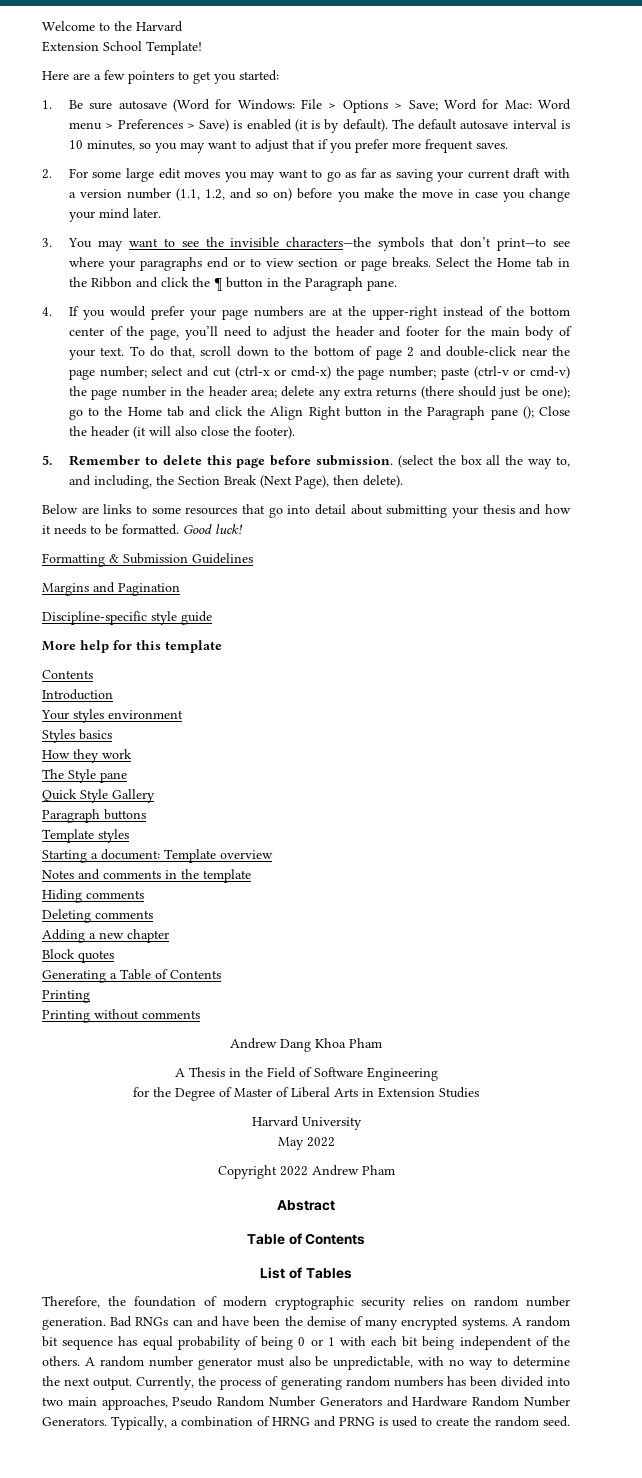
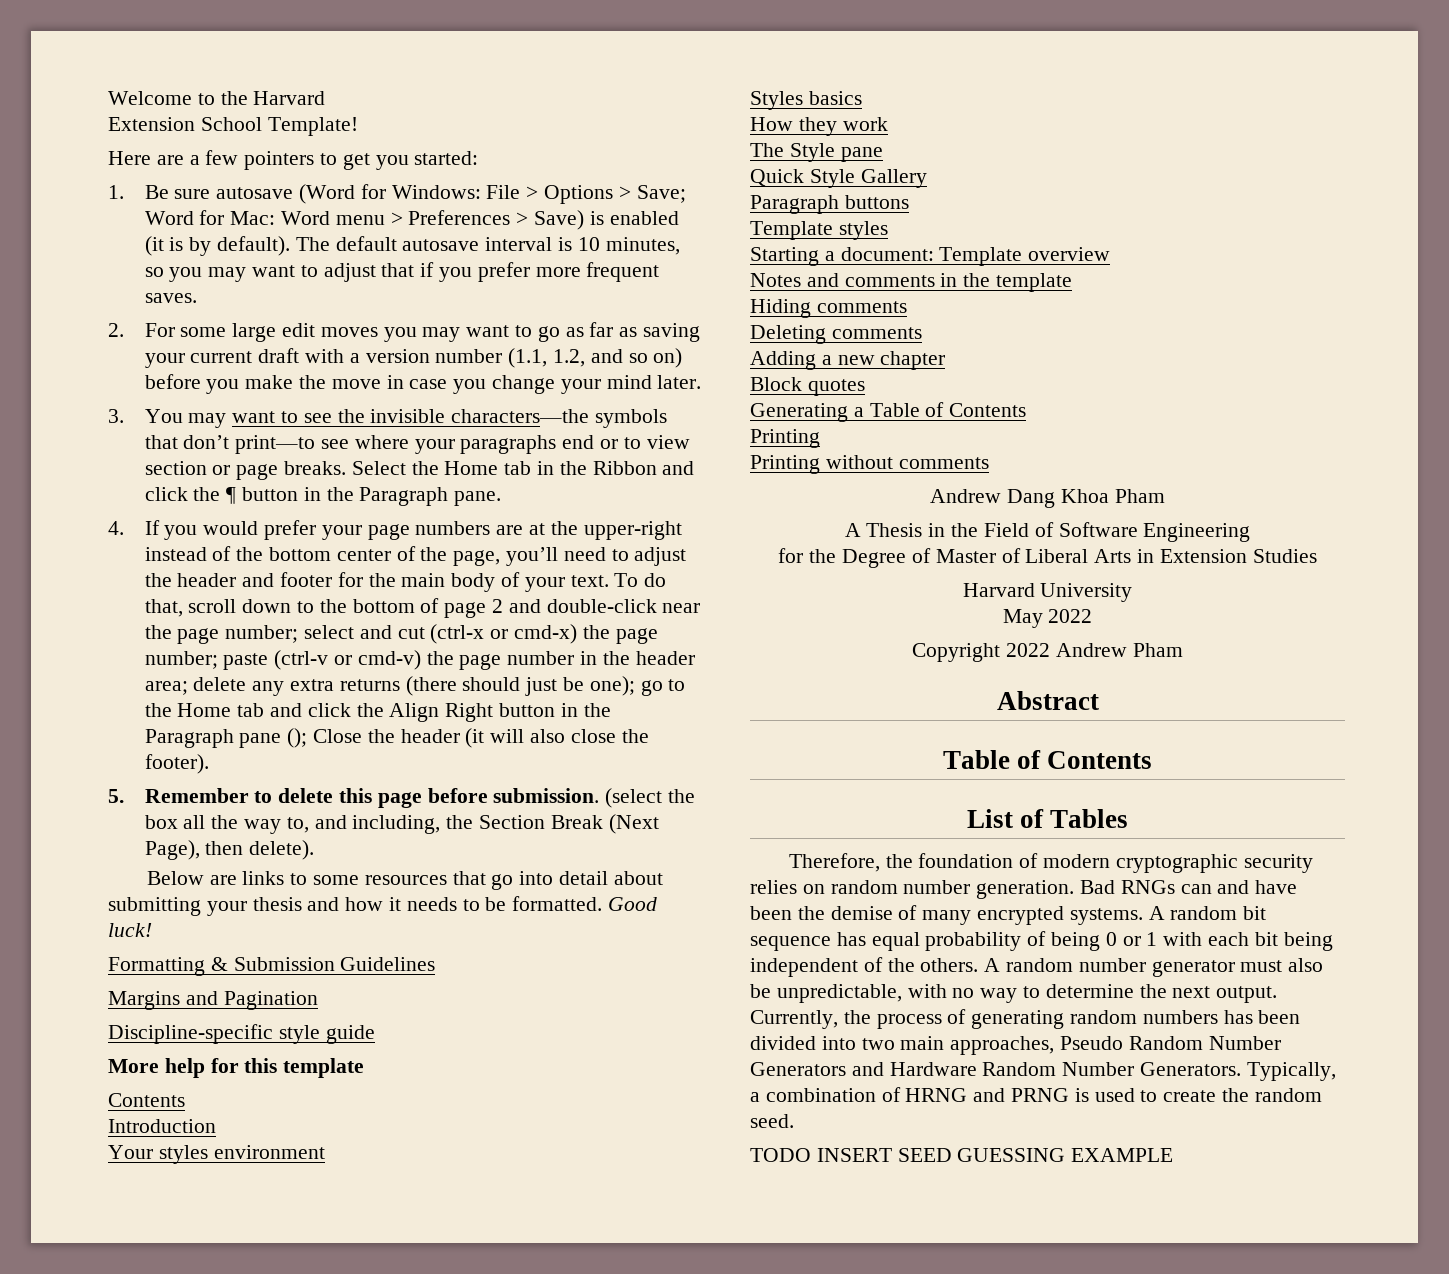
+ TODO INSERT SEED GUESSING EXAMPLE

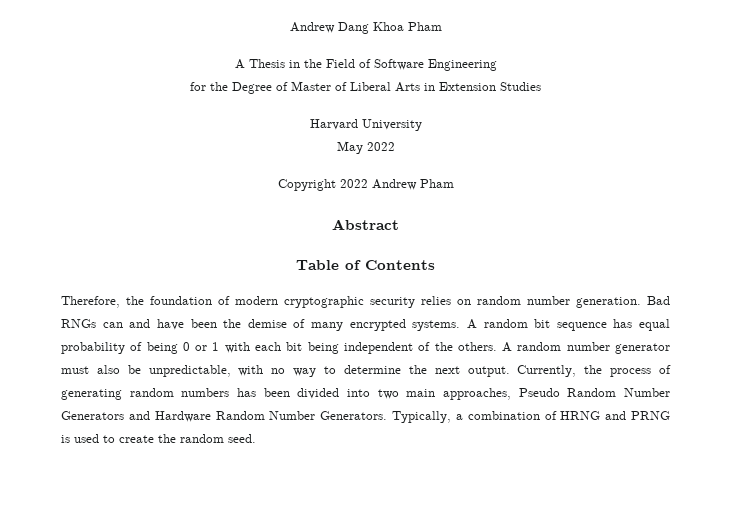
- Welcome to the Harvard
- Extension School Template!
- Here are a few pointers to get you started:
- 1. Be sure autosave (Word for Windows: File > Options > Save; Word for Mac: Word menu > Preferences > Save) is enabled (it is by default). The default autosave interval is 10 minutes, so you may want to adjust that if you prefer more frequent saves.
- 2. For some large edit moves you may want to go as far as saving your current draft with a version number (1.1, 1.2, and so on) before you make the move in case you change your mind later.
- 3. You may want to see the invisible characters—the symbols that don’t print—to see where your paragraphs end or to view section or page breaks. Select the Home tab in the Ribbon and click the ¶ button in the Paragraph pane.
- 4. If you would prefer your page numbers are at the upper-right instead of the bottom center of the page, you’ll need to adjust the header and footer for the main body of your text. To do that, scroll down to the bottom of page 2 and double-click near the page number; select and cut (ctrl-x or cmd-x) the page number; paste (ctrl-v or cmd-v) the page number in the header area; delete any extra returns (there should just be one); go to the Home tab and click the Align Right button in the Paragraph pane (); Close the header (it will also close the footer).
- 5. Remember to delete this page before submission. (select the box all the way to, and including, the Section Break (Next Page), then delete).
- Below are links to some resources that go into detail about submitting your thesis and how it needs to be formatted. Good luck!
- Formatting & Submission Guidelines
- Margins and Pagination
- Discipline-specific style guide
- More help for this template
- Contents
- Introduction
- Your styles environment
- Styles basics
- How they work
- The Style pane
- Quick Style Gallery
- Paragraph buttons
- Template styles
- Starting a document: Template overview
- Notes and comments in the template
- Hiding comments
- Deleting comments
- Adding a new chapter
- Block quotes
- Generating a Table of Contents
- Printing
- Printing without comments
- List of Tables
- TODO INSERT SEED GUESSING EXAMPLE

